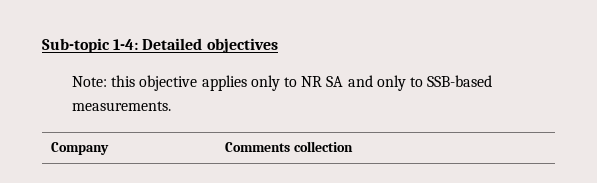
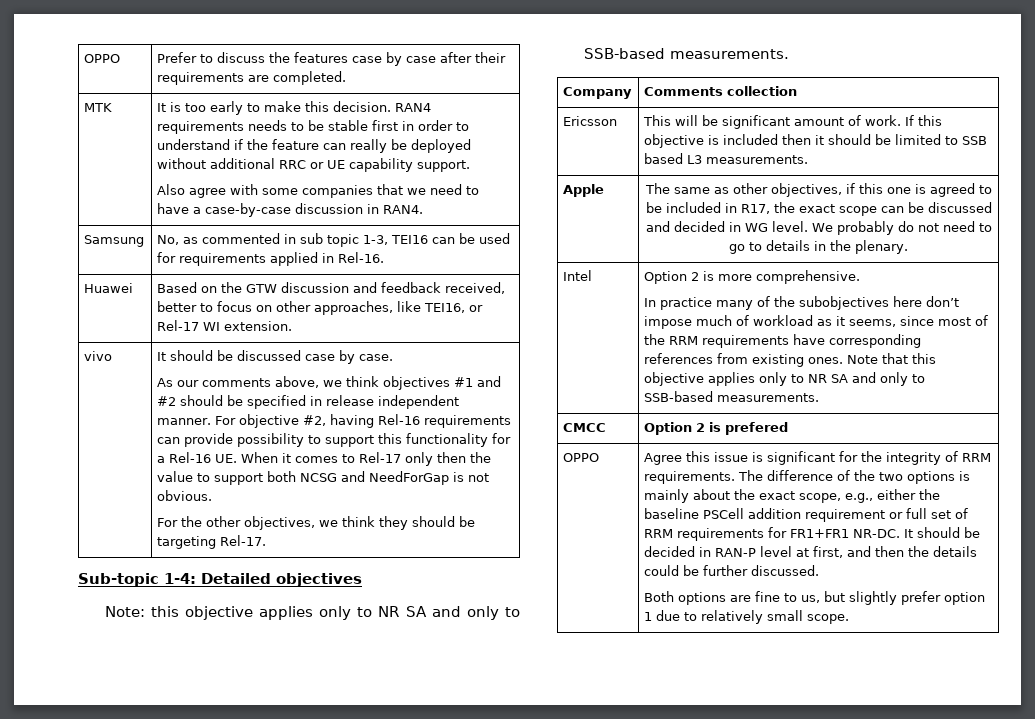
+ OPPO | Prefer to discuss the features case by case after their requirements are completed.
+ MTK | It is too early to make this decision. RAN4 requirements needs to be stable first in order to understand if the feature can really be deployed without additional RRC or UE capability support.
+ Also agree with some companies that we need to have a case-by-case discussion in RAN4.
+ Samsung | No, as commented in sub topic 1-3, TEI16 can be used for requirements applied in Rel-16.
+ Huawei | Based on the GTW discussion and feedback received, better to focus on other approaches, like TEI16, or Rel-17 WI extension.
+ vivo | It should be discussed case by case.
+ As our comments above, we think objectives #1 and #2 should be specified in release independent manner. For objective #2, having Rel-16 requirements can provide possibility to support this functionality for a Rel-16 UE. When it comes to Rel-17 only then the value to support both NCSG and NeedForGap is not obvious.
+ For the other objectives, we think they should be targeting Rel-17.
+ Ericsson | This will be significant amount of work. If this objective is included then it should be limited to SSB based L3 measurements.
+ Apple | The same as other objectives, if this one is agreed to be included in R17, the exact scope can be discussed and decided in WG level. We probably do not need to go to details in the plenary.
+ Intel | Option 2 is more comprehensive.
+ In practice many of the subobjectives here don’t impose much of workload as it seems, since most of the RRM requirements have corresponding references from existing ones. Note that this objective applies only to NR SA and only to SSB-based measurements.
+ CMCC | Option 2 is prefered
+ OPPO | Agree this issue is significant for the integrity of RRM requirements. The difference of the two options is mainly about the exact scope, e.g., either the baseline PSCell addition requirement or full set of RRM requirements for FR1+FR1 NR-DC. It should be decided in RAN-P level at first, and then the details could be further discussed.
+ Both options are fine to us, but slightly prefer option 1 due to relatively small scope.

